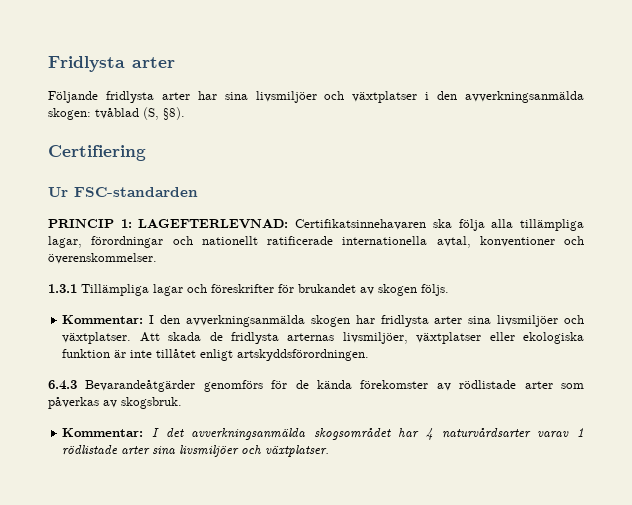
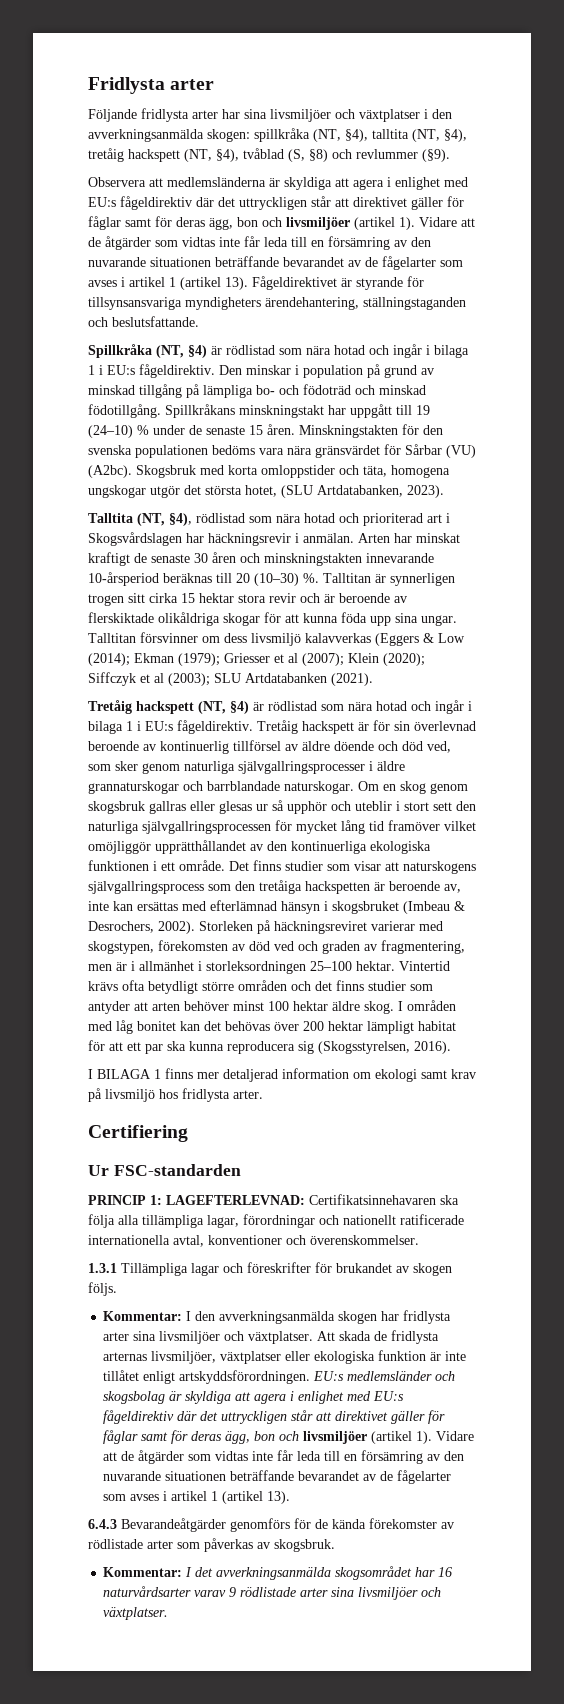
- Följande fridlysta arter har sina livsmiljöer och växtplatser i den avverkningsanmälda skogen: tvåblad (S, §8).
+ Följande fridlysta arter har sina livsmiljöer och växtplatser i den avverkningsanmälda skogen: spillkråka (NT, §4), talltita (NT, §4), tretåig hackspett (NT, §4), tvåblad (S, §8) och revlummer (§9).
+ Observera att medlemsländerna är skyldiga att agera i enlighet med EU:s fågeldirektiv där det uttryckligen står att direktivet gäller för fåglar samt för deras ägg, bon och livsmiljöer (artikel 1). Vidare att de åtgärder som vidtas inte får leda till en försämring av den nuvarande situationen beträffande bevarandet av de fågelarter som avses i artikel 1 (artikel 13). Fågeldirektivet är styrande för tillsynsansvariga myndigheters ärendehantering, ställningstaganden och beslutsfattande.
+ Spillkråka (NT, §4) är rödlistad som nära hotad och ingår i bilaga 1 i EU:s fågeldirektiv. Den minskar i population på grund av minskad tillgång på lämpliga bo- och födoträd och minskad födotillgång. Spillkråkans minskningstakt har uppgått till 19 (24–10) % under de senaste 15 åren. Minskningstakten för den svenska populationen bedöms vara nära gränsvärdet för Sårbar (VU) (A2bc). Skogsbruk med korta omloppstider och täta, homogena ungskogar utgör det största hotet, (SLU Artdatabanken, 2023).
+ Talltita (NT, §4), rödlistad som nära hotad och prioriterad art i Skogsvårdslagen har häckningsrevir i anmälan. Arten har minskat kraftigt de senaste 30 åren och minskningstakten innevarande 10-årsperiod beräknas till 20 (10–30) %. Talltitan är synnerligen trogen sitt cirka 15 hektar stora revir och är beroende av flerskiktade olikåldriga skogar för att kunna föda upp sina ungar. Talltitan försvinner om dess livsmiljö kalavverkas (Eggers & Low (2014); Ekman (1979); Griesser et al (2007); Klein (2020); Siffczyk et al (2003); SLU Artdatabanken (2021).
+ Tretåig hackspett (NT, §4) är rödlistad som nära hotad och ingår i bilaga 1 i EU:s fågeldirektiv. Tretåig hackspett är för sin överlevnad beroende av kontinuerlig tillförsel av äldre döende och död ved, som sker genom naturliga självgallringsprocesser i äldre grannaturskogar och barrblandade naturskogar. Om en skog genom skogsbruk gallras eller glesas ur så upphör och uteblir i stort sett den naturliga självgallringsprocessen för mycket lång tid framöver vilket omöjliggör upprätthållandet av den kontinuerliga ekologiska funktionen i ett område. Det finns studier som visar att naturskogens självgallringsprocess som den tretåiga hackspetten är beroende av, inte kan ersättas med efterlämnad hänsyn i skogsbruket (Imbeau & Desrochers, 2002). Storleken på häckningsreviret varierar med skogstypen, förekomsten av död ved och graden av fragmentering, men är i allmänhet i storleksordningen 25–100 hektar. Vintertid krävs ofta betydligt större områden och det finns studier som antyder att arten behöver minst 100 hektar äldre skog. I områden med låg bonitet kan det behövas över 200 hektar lämpligt habitat för att ett par ska kunna reproducera sig (Skogsstyrelsen, 2016).
+ I BILAGA 1 finns mer detaljerad information om ekologi samt krav på livsmiljö hos fridlysta arter.
+ EU:s medlemsländer och skogsbolag är skyldiga att agera i enlighet med EU:s fågeldirektiv där det uttryckligen står att direktivet gäller för fåglar samt för deras ägg, bon och livsmiljöer (artikel 1). Vidare att de åtgärder som vidtas inte får leda till en försämring av den nuvarande situationen beträffande bevarandet av de fågelarter som avses i artikel 1 (artikel 13).
- Kommentar: I det avverkningsanmälda skogsområdet har 4 naturvårdsarter varav 1 rödlistade arter sina livsmiljöer och växtplatser.
+ Kommentar: I det avverkningsanmälda skogsområdet har 16 naturvårdsarter varav 9 rödlistade arter sina livsmiljöer och växtplatser.

